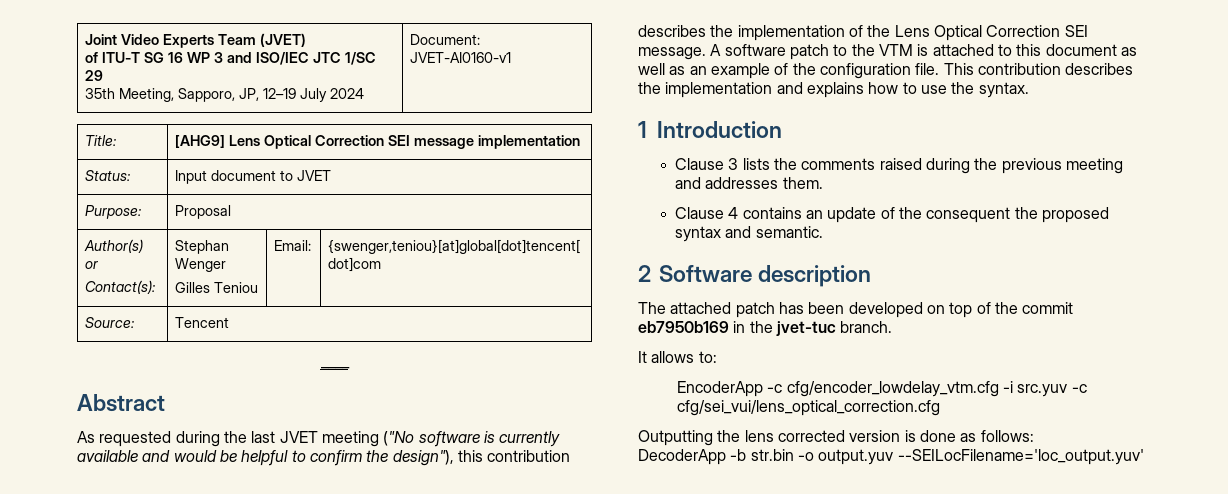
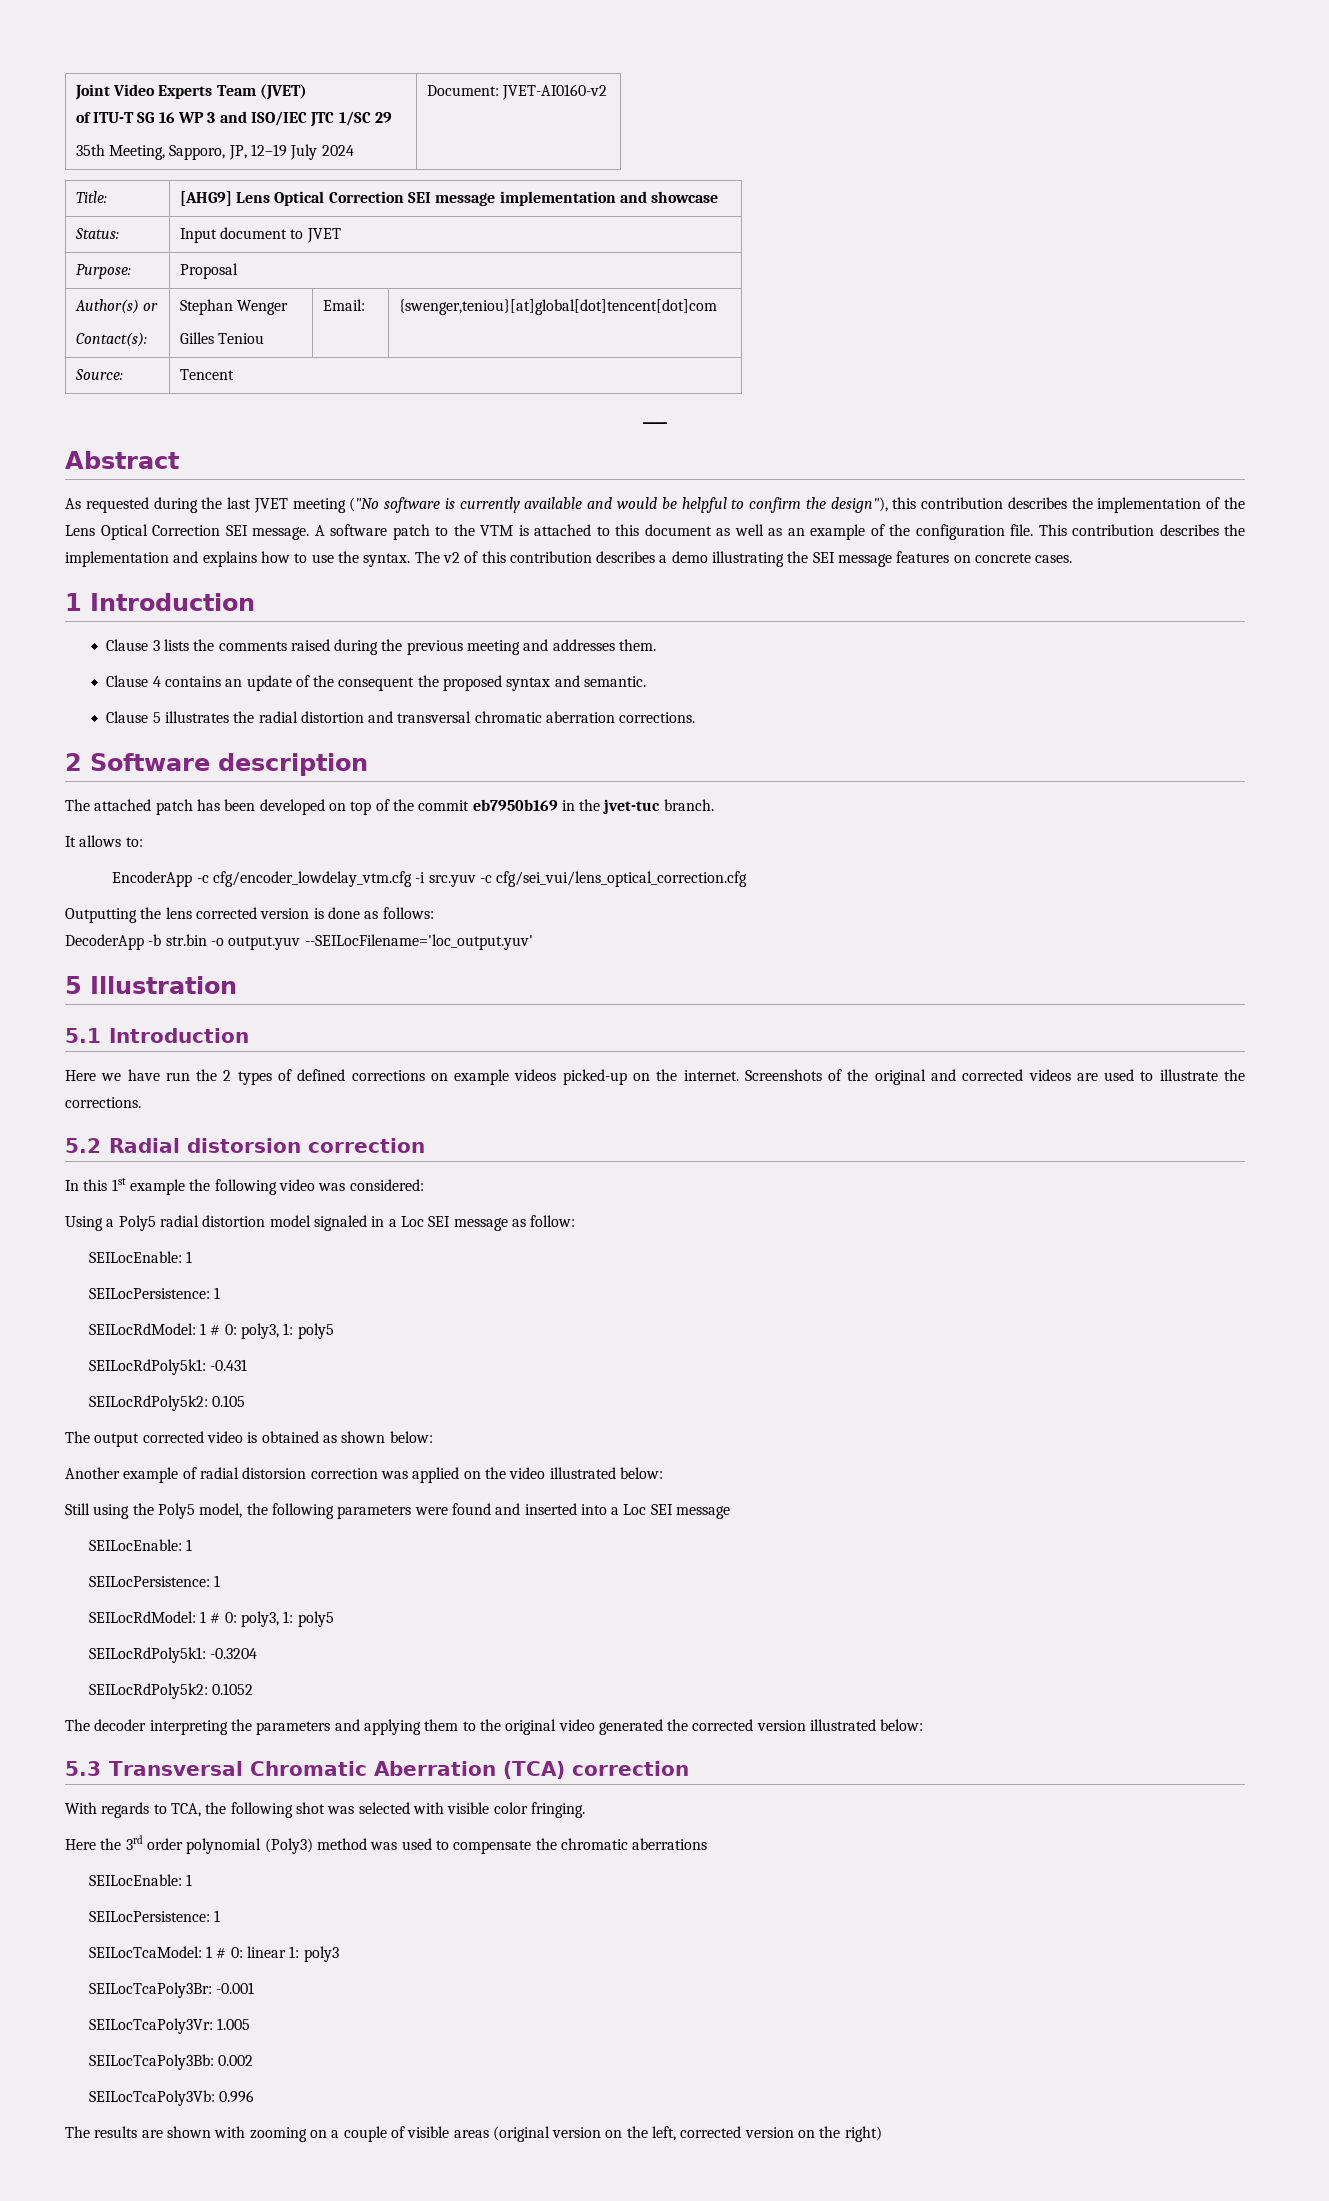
  Joint Video Experts Team (JVET)
  of ITU-T SG 16 WP 3 and ISO/IEC JTC 1/SC 29
- 35th Meeting, Sapporo, JP, 12–19 July 2024 | Document: JVET-AI0160-v1
+ 35th Meeting, Sapporo, JP, 12–19 July 2024 | Document: JVET-AI0160-v2
- Title: | [AHG9] Lens Optical Correction SEI message implementation
+ Title: | [AHG9] Lens Optical Correction SEI message implementation and showcase
+ The v2 of this contribution describes a demo illustrating the SEI message features on concrete cases.
+ Clause 5 illustrates the radial distortion and transversal chromatic aberration corrections.
+ 5 Illustration
+ 5.1 Introduction
+ Here we have run the 2 types of defined corrections on example videos picked-up on the internet. Screenshots of the original and corrected videos are used to illustrate the corrections.
+ 5.2 Radial distorsion correction
+ In this 1st example the following video was considered:
+ Using a Poly5 radial distortion model signaled in a Loc SEI message as follow:
+ SEILocEnable: 1
+ SEILocPersistence: 1
+ SEILocRdModel: 1 # 0: poly3, 1: poly5
+ SEILocRdPoly5k1: -0.431
+ SEILocRdPoly5k2: 0.105
+ The output corrected video is obtained as shown below:
+ Another example of radial distorsion correction was applied on the video illustrated below:
+ Still using the Poly5 model, the following parameters were found and inserted into a Loc SEI message
+ SEILocEnable: 1
+ SEILocPersistence: 1
+ SEILocRdModel: 1 # 0: poly3, 1: poly5
+ SEILocRdPoly5k1: -0.3204
+ SEILocRdPoly5k2: 0.1052
+ The decoder interpreting the parameters and applying them to the original video generated the corrected version illustrated below:
+ 5.3 Transversal Chromatic Aberration (TCA) correction
+ With regards to TCA, the following shot was selected with visible color fringing.
+ Here the 3rd order polynomial (Poly3) method was used to compensate the chromatic aberrations
+ SEILocEnable: 1
+ SEILocPersistence: 1
+ SEILocTcaModel: 1 # 0: linear 1: poly3
+ SEILocTcaPoly3Br: -0.001
+ SEILocTcaPoly3Vr: 1.005
+ SEILocTcaPoly3Bb: 0.002
+ SEILocTcaPoly3Vb: 0.996
+ The results are shown with zooming on a couple of visible areas (original version on the left, corrected version on the right)

